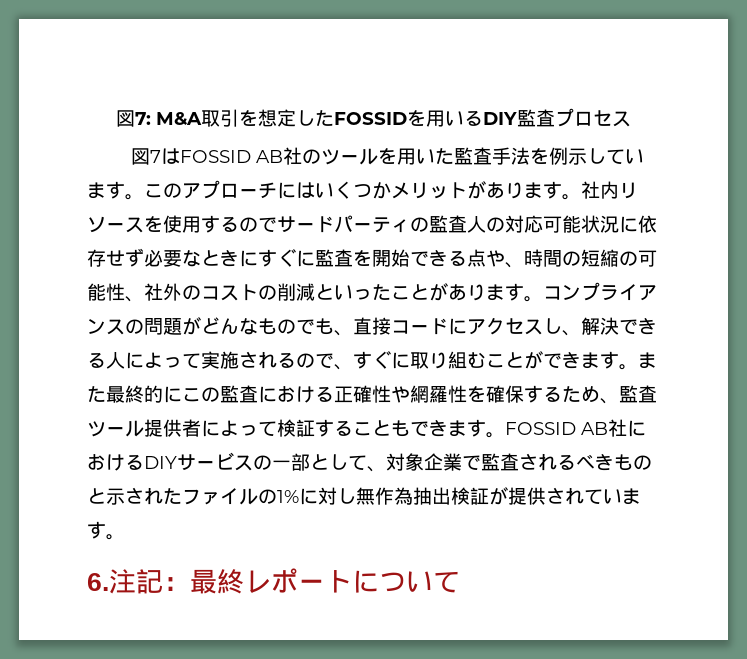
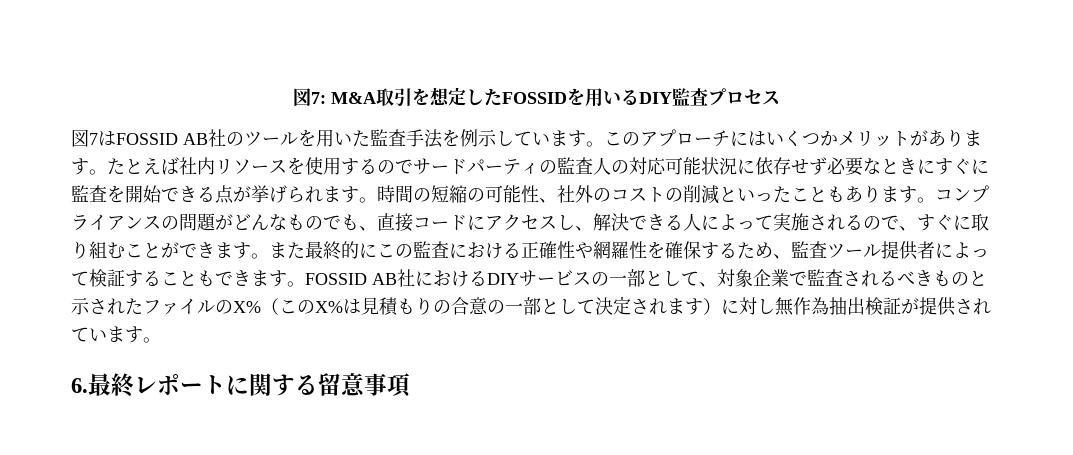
- 社内リソースを使用するのでサードパーティの監査人の対応可能状況に依存せず必要なときにすぐに監査を開始できる点や、時間の短縮の可能性、社外のコストの削減といったことがあります。
+ たとえば社内リソースを使用するのでサードパーティの監査人の対応可能状況に依存せず必要なときにすぐに監査を開始できる点が挙げられます。時間の短縮の可能性、社外のコストの削減といったこともあります。
- FOSSID AB社におけるDIYサービスの一部として、対象企業で監査されるべきものと示されたファイルの1%に対し無作為抽出検証が提供されています。
+ FOSSID AB社におけるDIYサービスの一部として、対象企業で監査されるべきものと示されたファイルのX%（このX%は見積もりの合意の一部として決定されます）に対し無作為抽出検証が提供されています。
- 6.注記：最終レポートについて
+ 6.最終レポートに関する留意事項

